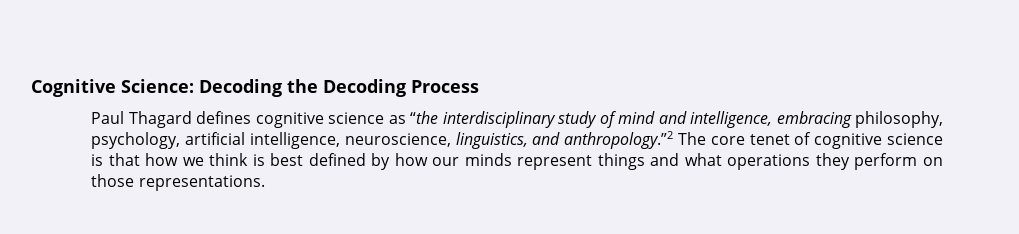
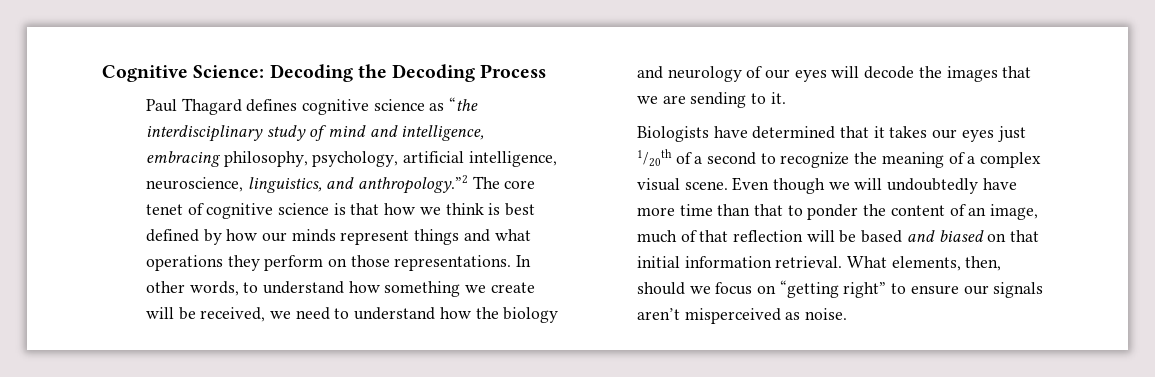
+ In other words, to understand how something we create will be received, we need to understand how the biology and neurology of our eyes will decode the images that we are sending to it.
+ Biologists have determined that it takes our eyes just 1/20th of a second to recognize the meaning of a complex visual scene. Even though we will undoubtedly have more time than that to ponder the content of an image, much of that reflection will be based and biased on that initial information retrieval. What elements, then, should we focus on “getting right” to ensure our signals aren’t misperceived as noise.

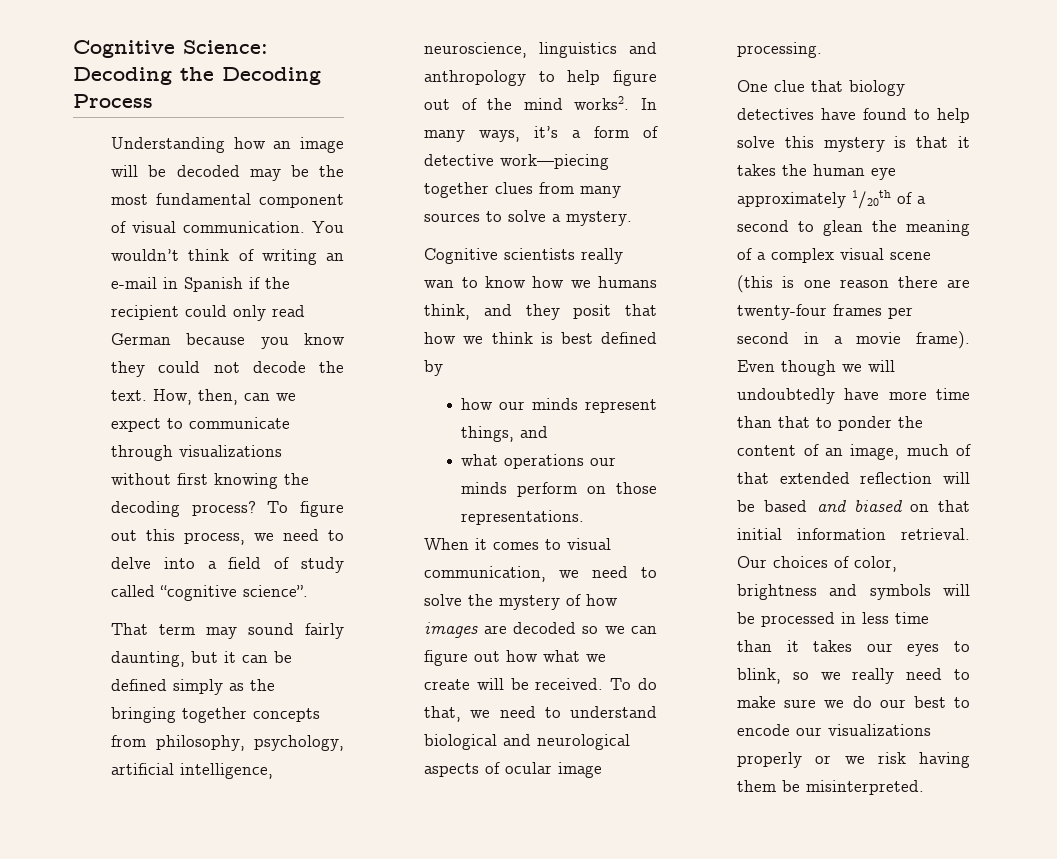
- Paul Thagard defines cognitive science as “the interdisciplinary study of mind and intelligence, embracing philosophy, psychology, artificial intelligence, neuroscience, linguistics, and anthropology.”2 The core tenet of cognitive science is that how we think is best defined by how our minds represent things and what operations they perform on those representations. In other words, to understand how something we create will be received, we need to understand how the biology and neurology of our eyes will decode the images that we are sending to it.
- Biologists have determined that it takes our eyes just 1/20th of a second to recognize the meaning of a complex visual scene.
+ Understanding how an image will be decoded may be the most fundamental component of visual communication. You wouldn’t think of writing an e-mail in Spanish if the recipient could only read German because you know they could not decode the text. How, then, can we expect to communicate through visualizations without first knowing the decoding process? To figure out this process, we need to delve into a field of study called “cognitive science”.
+ That term may sound fairly daunting, but it can be defined simply as the bringing together concepts from philosophy, psychology, artificial intelligence, neuroscience, linguistics and anthropology to help figure out of the mind works2. In many ways, it’s a form of detective work—piecing together clues from many sources to solve a mystery.
+ Cognitive scientists really wan to know how we humans think, and they posit that how we think is best defined by
+ how our minds represent things, and
+ what operations our minds perform on those representations.
+ When it comes to visual communication, we need to solve the mystery of how images are decoded so we can figure out how what we create will be received. To do that, we need to understand biological and neurological aspects of ocular image processing.
+ One clue that biology detectives have found to help solve this mystery is that it takes the human eye approximately 1/20th of a second to glean the meaning of a complex visual scene (this is one reason there are twenty-four frames per second in a movie frame).
- Even though we will undoubtedly have more time than that to ponder the content of an image, much of that reflection will be based and biased on that initial information retrieval.
+ Even though we will undoubtedly have more time than that to ponder the content of an image, much of that extended reflection will be based and biased on that initial information retrieval.
- What elements, then, should we focus on “getting right” to ensure our signals aren’t misperceived as noise.
+ Our choices of color, brightness and symbols will be processed in less time than it takes our eyes to blink, so we really need to make sure we do our best to encode our visualizations properly or we risk having them be misinterpreted.

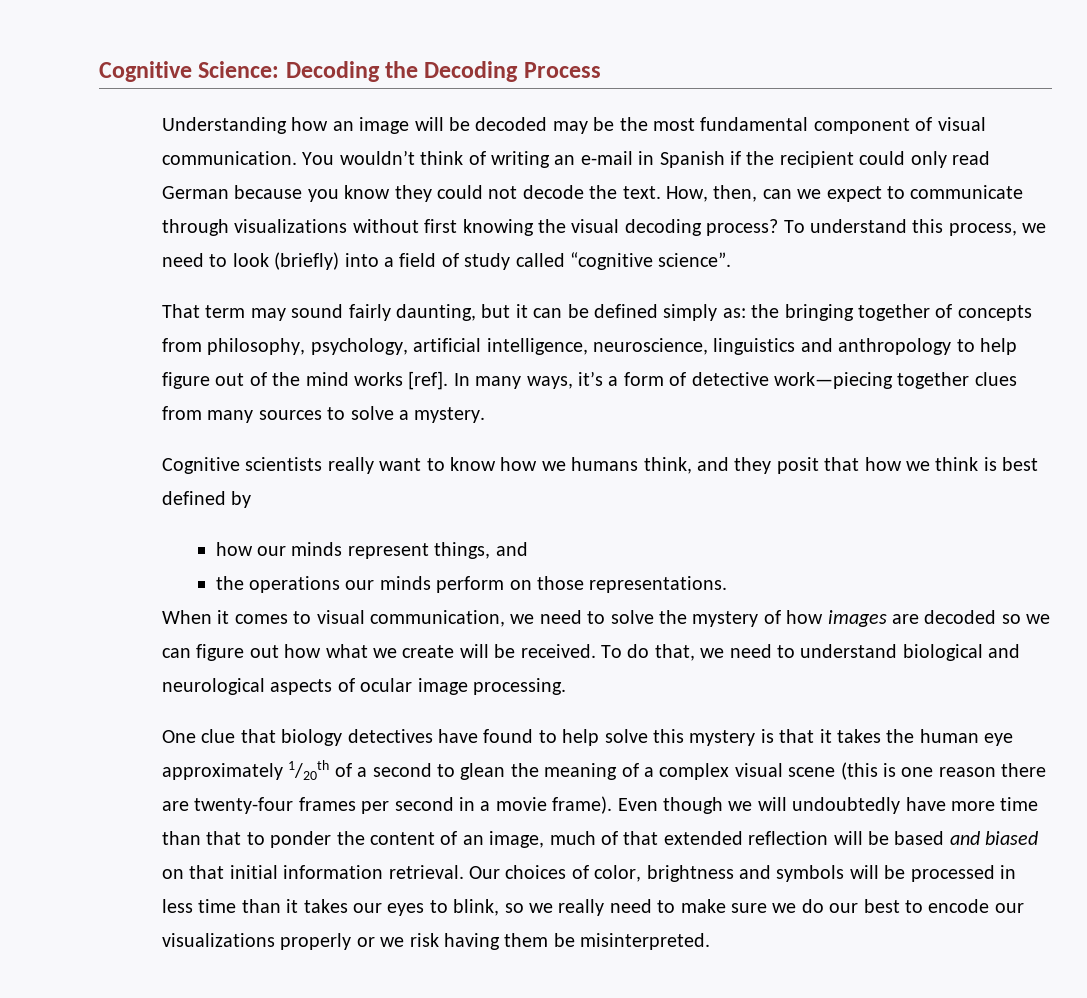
- How, then, can we expect to communicate through visualizations without first knowing the decoding process?
+ How, then, can we expect to communicate through visualizations without first knowing the visual decoding process?
- To figure out this process, we need to delve into a field of study called “cognitive science”.
+ To understand this process, we need to look (briefly) into a field of study called “cognitive science”.
- That term may sound fairly daunting, but it can be defined simply as the bringing together concepts from philosophy, psychology, artificial intelligence, neuroscience, linguistics and anthropology to help figure out of the mind works2.
+ That term may sound fairly daunting, but it can be defined simply as: the bringing together of concepts from philosophy, psychology, artificial intelligence, neuroscience, linguistics and anthropology to help figure out of the mind works [ref].
- Cognitive scientists really wan to know how we humans think, and they posit that how we think is best defined by
+ Cognitive scientists really want to know how we humans think, and they posit that how we think is best defined by
- what operations our minds perform on those representations.
+ the operations our minds perform on those representations.

